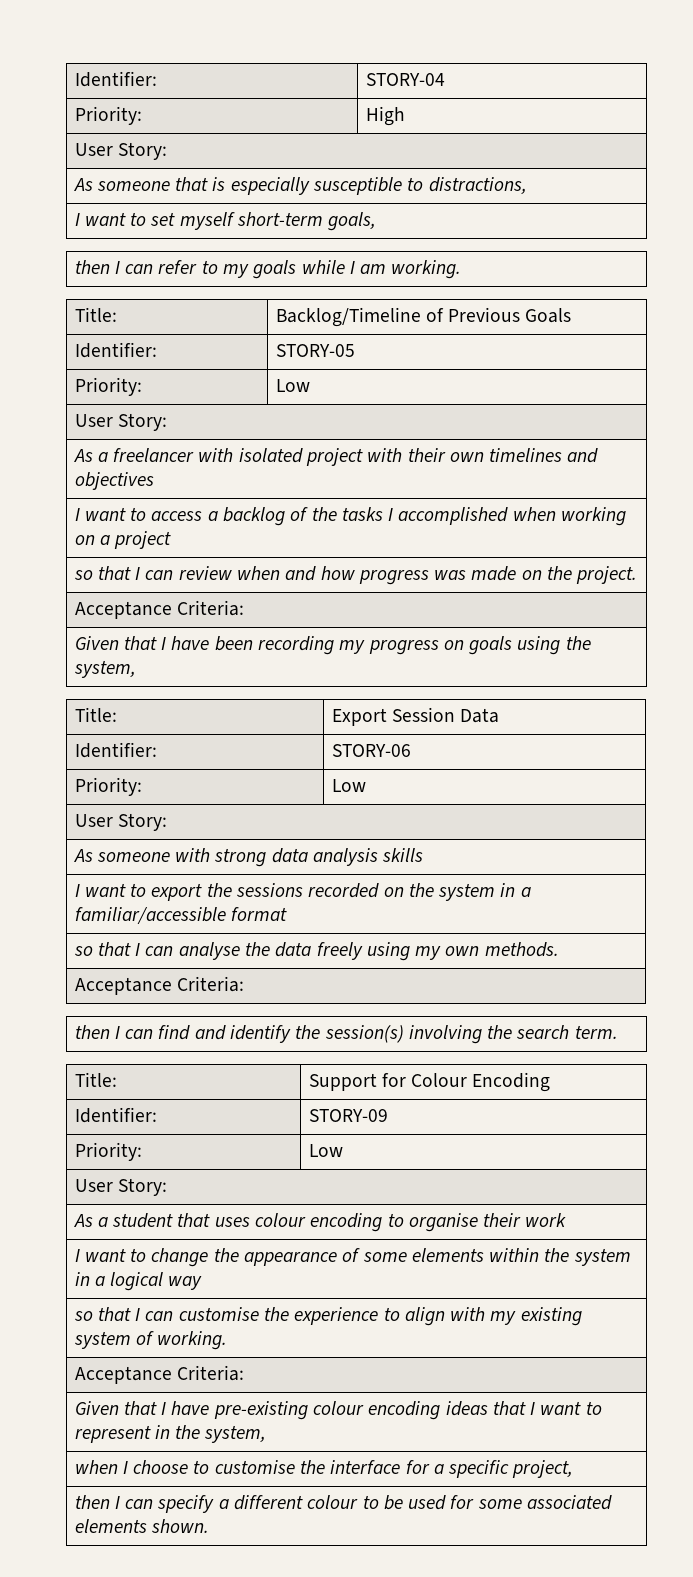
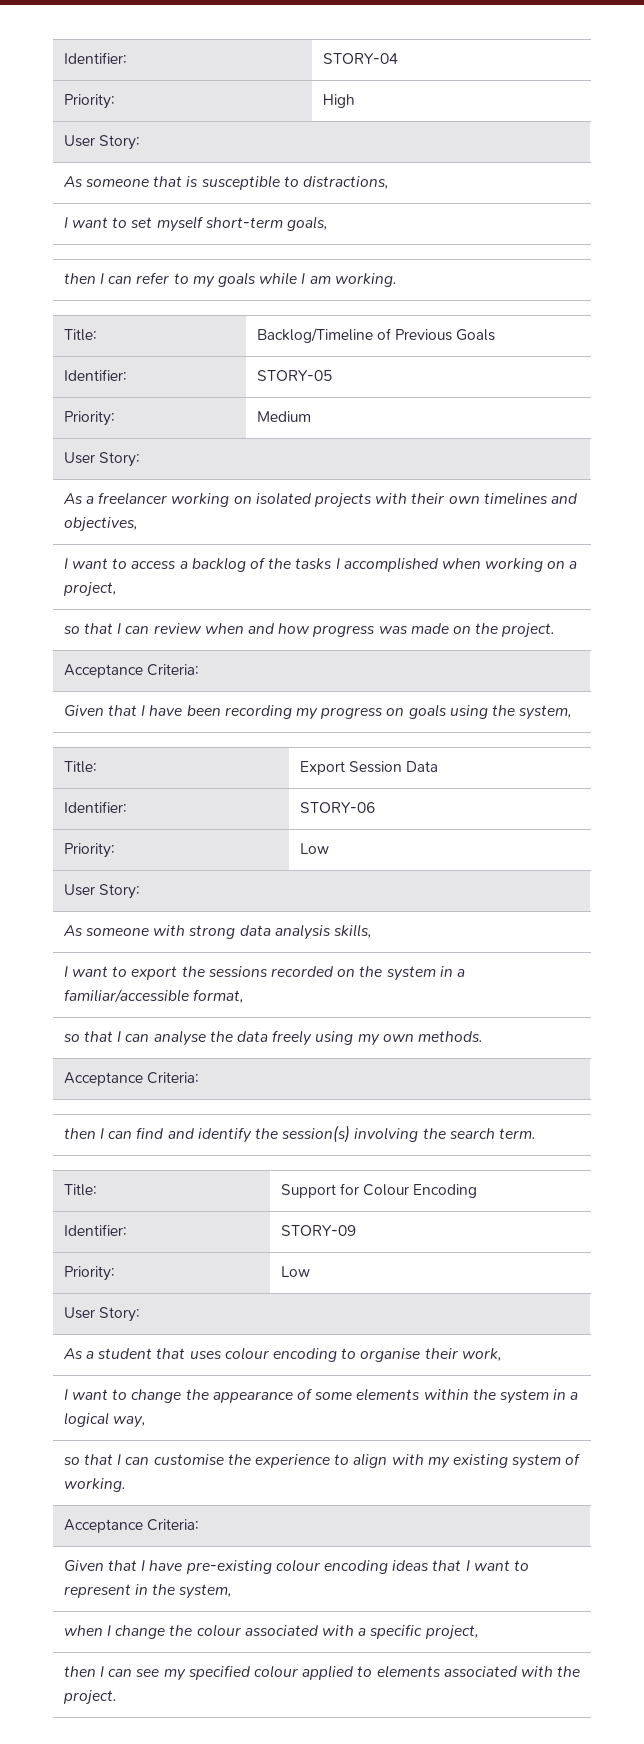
- As someone that is especially susceptible to distractions,
+ As someone that is susceptible to distractions,
  Identifier: | STORY-05
- Priority: | Low
+ Priority: | Medium
- As a freelancer with isolated project with their own timelines and objectives
+ As a freelancer working on isolated projects with their own timelines and objectives,
- I want to access a backlog of the tasks I accomplished when working on a project
+ I want to access a backlog of the tasks I accomplished when working on a project,
- As someone with strong data analysis skills
+ As someone with strong data analysis skills,
- I want to export the sessions recorded on the system in a familiar/accessible format
+ I want to export the sessions recorded on the system in a familiar/accessible format,
- As a student that uses colour encoding to organise their work
+ As a student that uses colour encoding to organise their work,
- I want to change the appearance of some elements within the system in a logical way
+ I want to change the appearance of some elements within the system in a logical way,
- when I choose to customise the interface for a specific project,
+ when I change the colour associated with a specific project,
- then I can specify a different colour to be used for some associated elements shown.
+ then I can see my specified colour applied to elements associated with the project.

